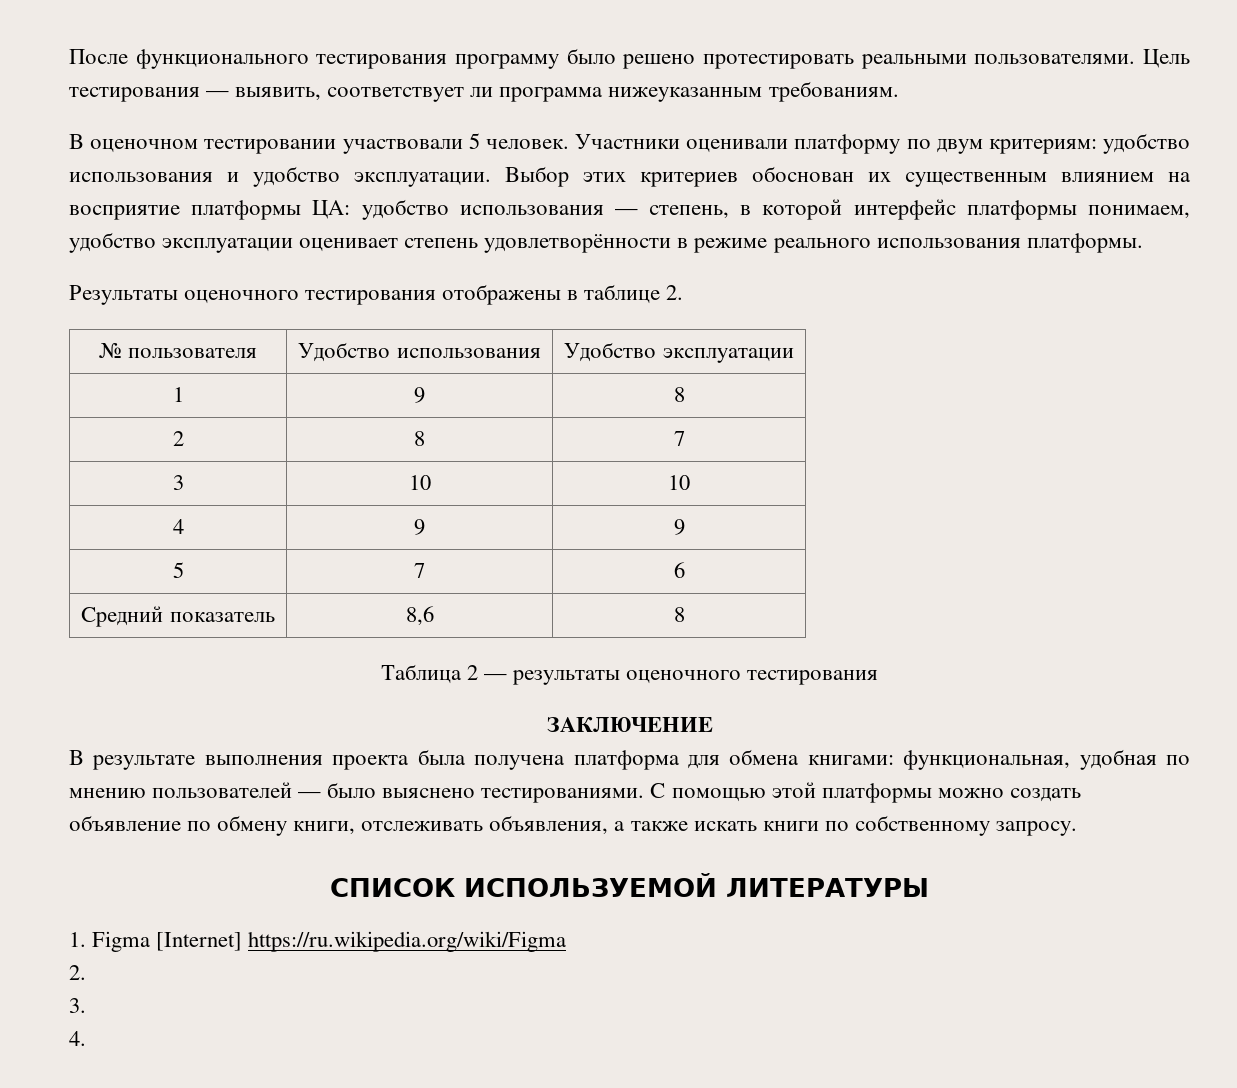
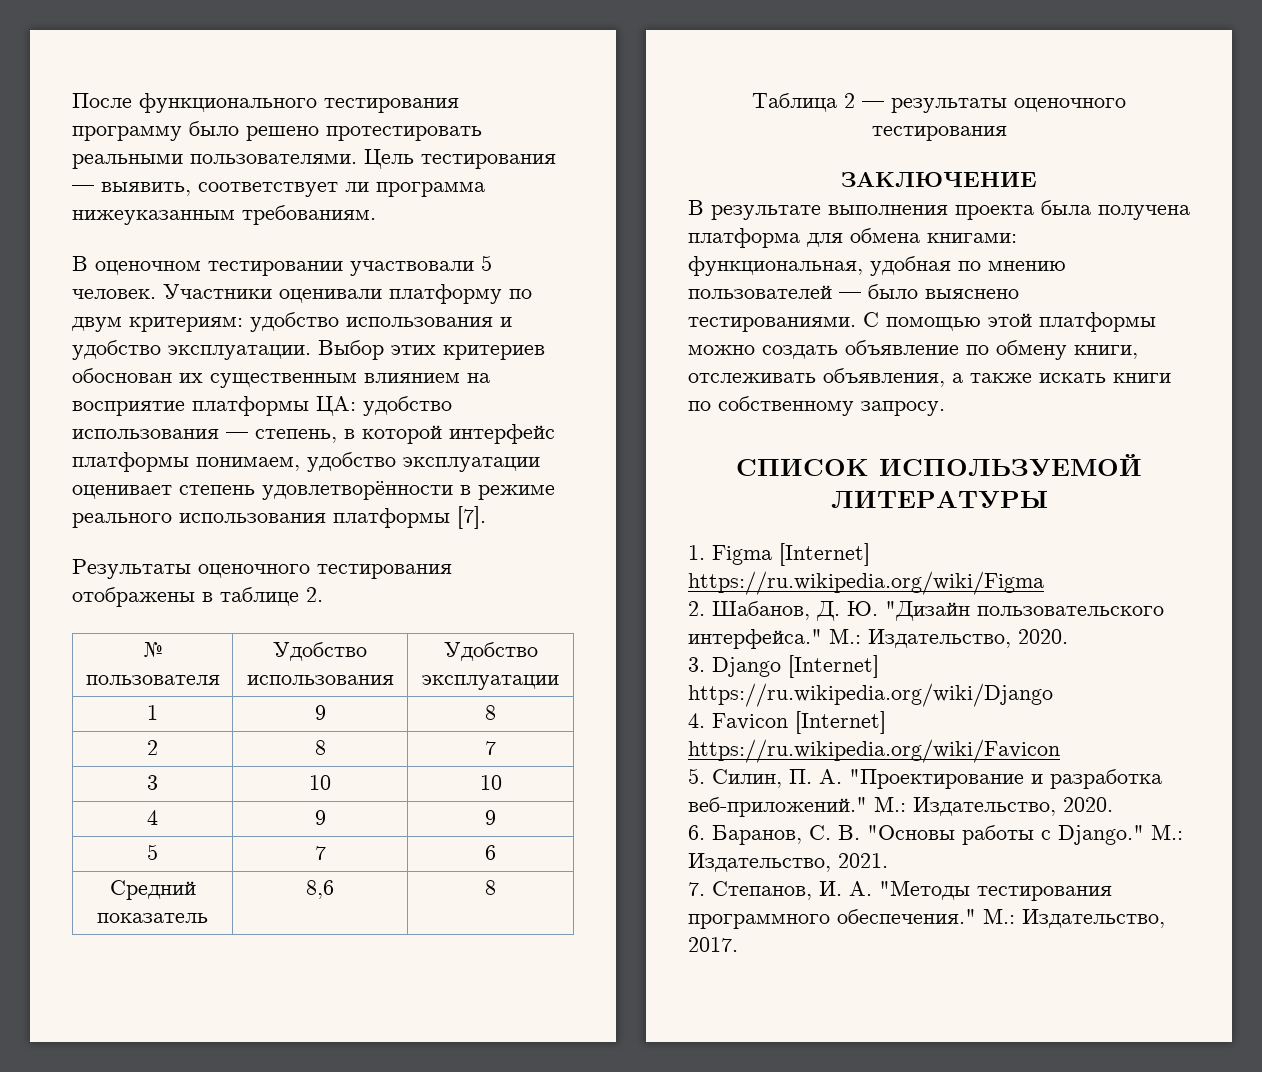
- Выбор этих критериев обоснован их существенным влиянием на восприятие платформы ЦА: удобство использования — степень, в которой интерфейс платформы понимаем, удобство эксплуатации оценивает степень удовлетворённости в режиме реального использования платформы.
+ Выбор этих критериев обоснован их существенным влиянием на восприятие платформы ЦА: удобство использования — степень, в которой интерфейс платформы понимаем, удобство эксплуатации оценивает степень удовлетворённости в режиме реального использования платформы [7].
  1. Figma [Internet] https://ru.wikipedia.org/wiki/Figma
- 2.
- 3.
- 4.
+ 2. Шабанов, Д. Ю. "Дизайн пользовательского интерфейса." М.: Издательство, 2020.
+ 3. Django [Internet] https://ru.wikipedia.org/wiki/Django
+ 4. Favicon [Internet] https://ru.wikipedia.org/wiki/Favicon
+ 5. Силин, П. А. "Проектирование и разработка веб-приложений." М.: Издательство, 2020.
+ 6. Баранов, С. В. "Основы работы с Django." М.: Издательство, 2021.
+ 7. Степанов, И. А. "Методы тестирования программного обеспечения." М.: Издательство, 2017.

